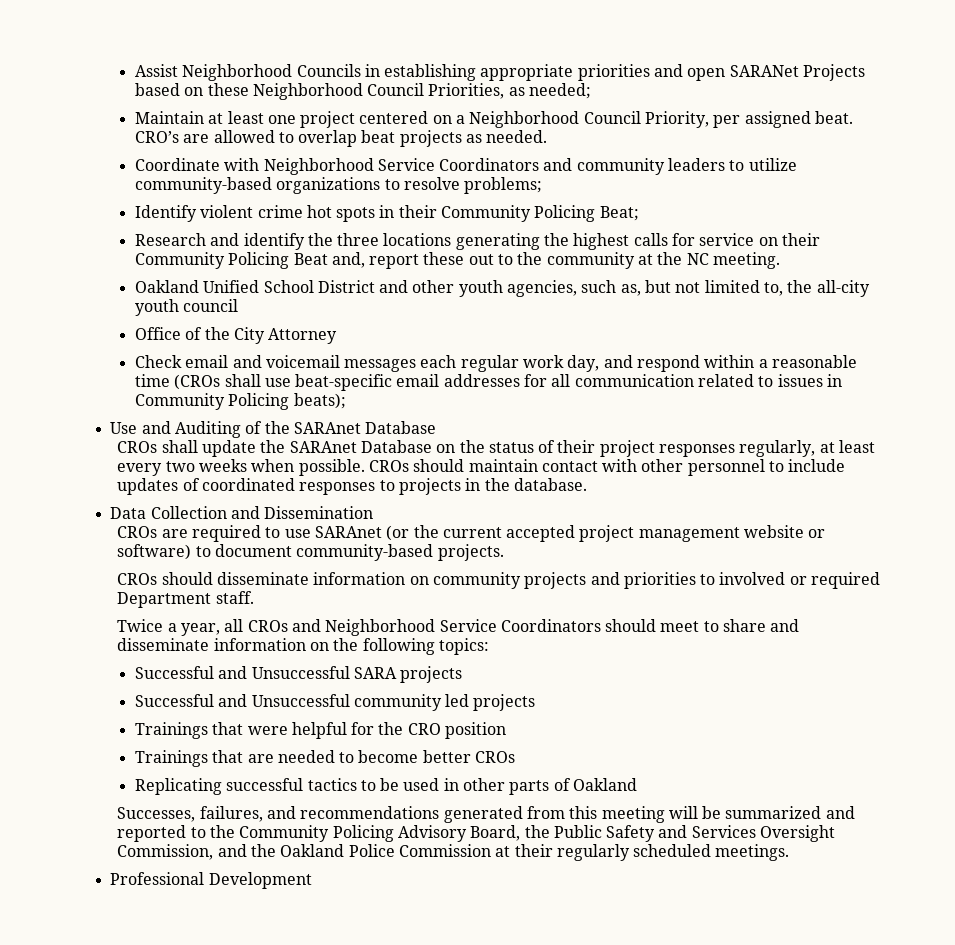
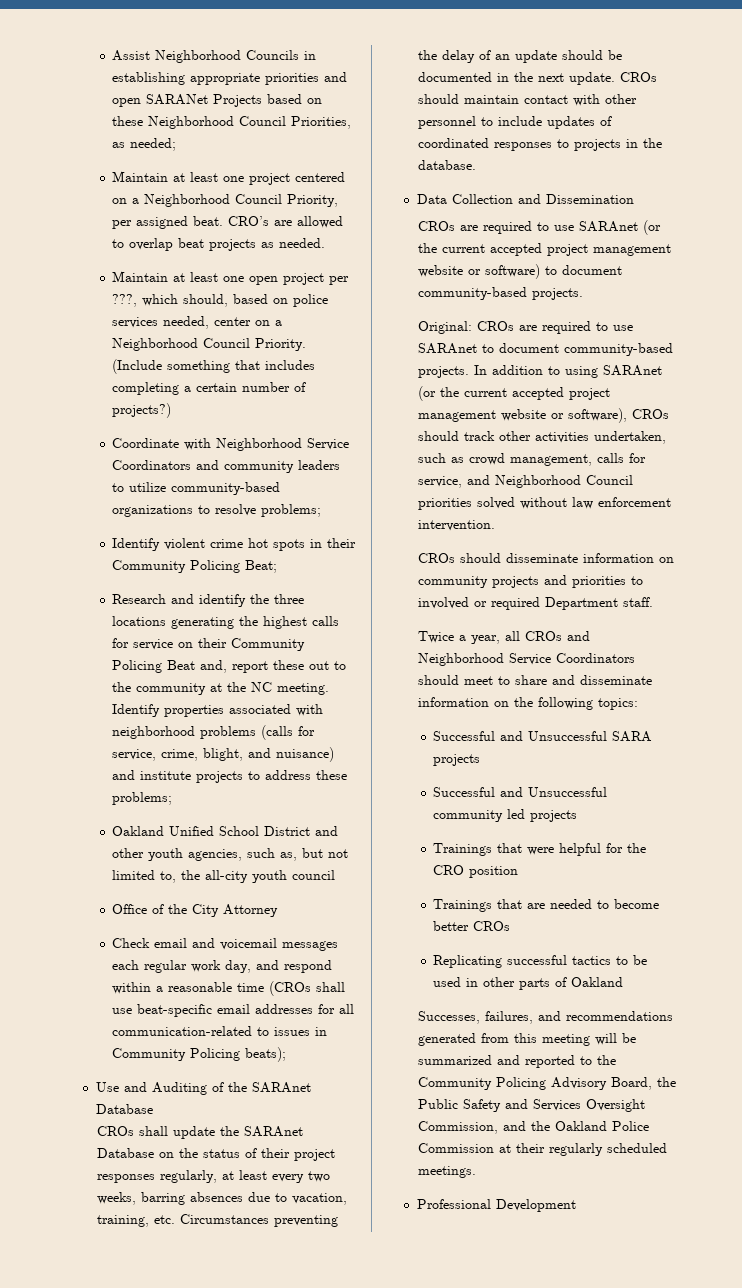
+ Maintain at least one open project per ???, which should, based on police services needed, center on a Neighborhood Council Priority. (Include something that includes completing a certain number of projects?)
+ Identify properties associated with neighborhood problems (calls for service, crime, blight, and nuisance) and institute projects to address these problems;
- Check email and voicemail messages each regular work day, and respond within a reasonable time (CROs shall use beat-specific email addresses for all communication related to issues in Community Policing beats);
+ Check email and voicemail messages each regular work day, and respond within a reasonable time (CROs shall use beat-specific email addresses for all communication-related to issues in Community Policing beats);
- CROs shall update the SARAnet Database on the status of their project responses regularly, at least every two weeks when possible.
+ CROs shall update the SARAnet Database on the status of their project responses regularly, at least every two weeks, barring absences due to vacation, training, etc. Circumstances preventing the delay of an update should be documented in the next update.
+ Original: CROs are required to use SARAnet to document community-based projects. In addition to using SARAnet (or the current accepted project management website or software), CROs should track other activities undertaken, such as crowd management, calls for service, and Neighborhood Council priorities solved without law enforcement intervention.

